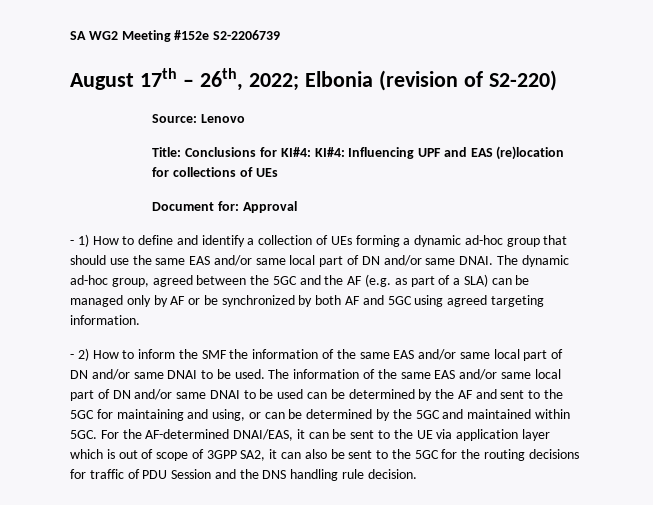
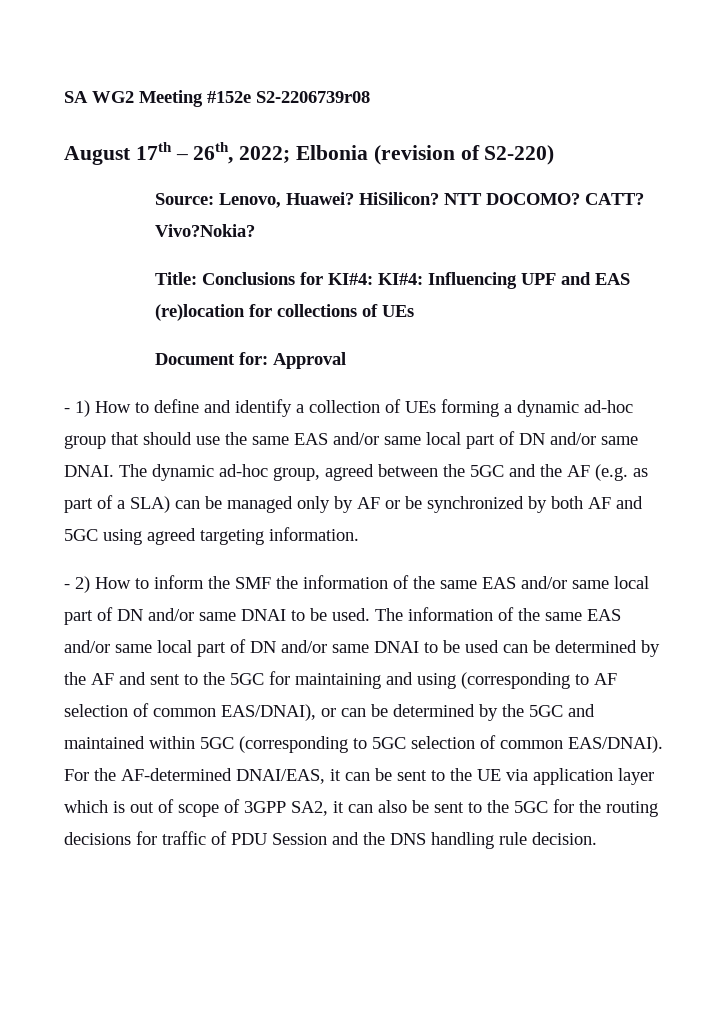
- SA WG2 Meeting #152e S2-2206739
+ SA WG2 Meeting #152e S2-2206739r08
- Source: Lenovo
+ Source: Lenovo, Huawei? HiSilicon? NTT DOCOMO? CATT? Vivo?Nokia?
- The information of the same EAS and/or same local part of DN and/or same DNAI to be used can be determined by the AF and sent to the 5GC for maintaining and using, or can be determined by the 5GC and maintained within 5GC.
+ The information of the same EAS and/or same local part of DN and/or same DNAI to be used can be determined by the AF and sent to the 5GC for maintaining and using (corresponding to AF selection of common EAS/DNAI), or can be determined by the 5GC and maintained within 5GC (corresponding to 5GC selection of common EAS/DNAI).

